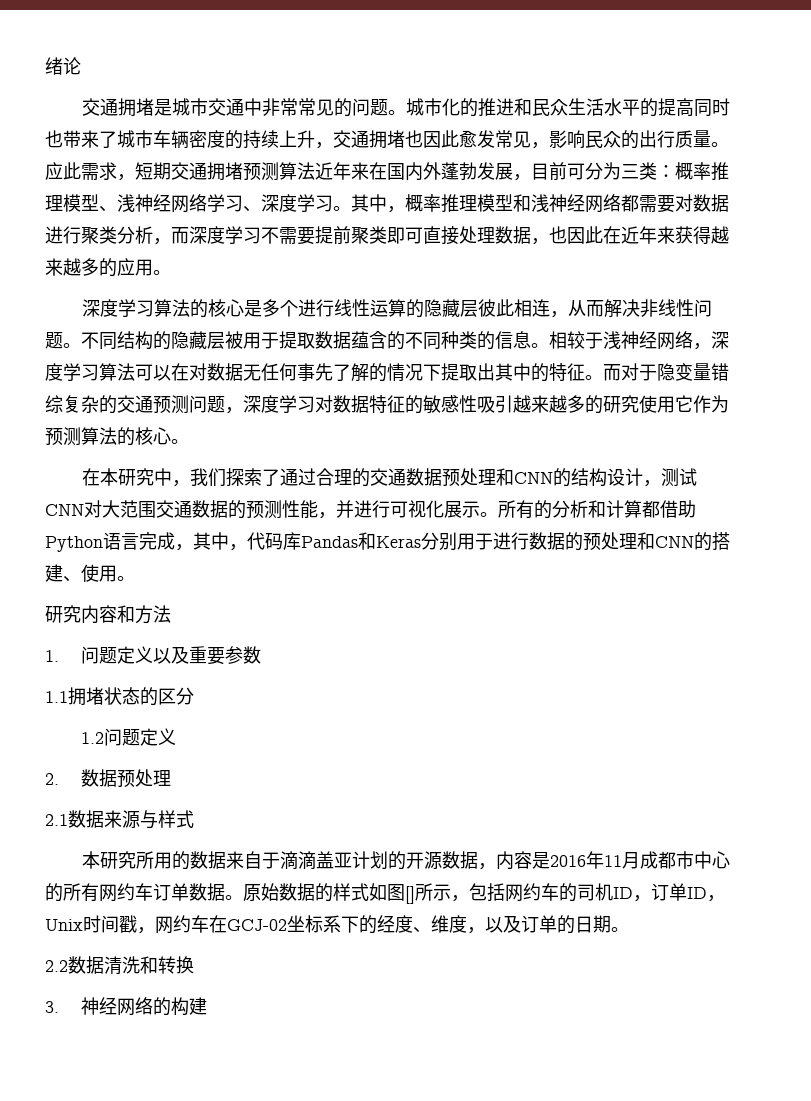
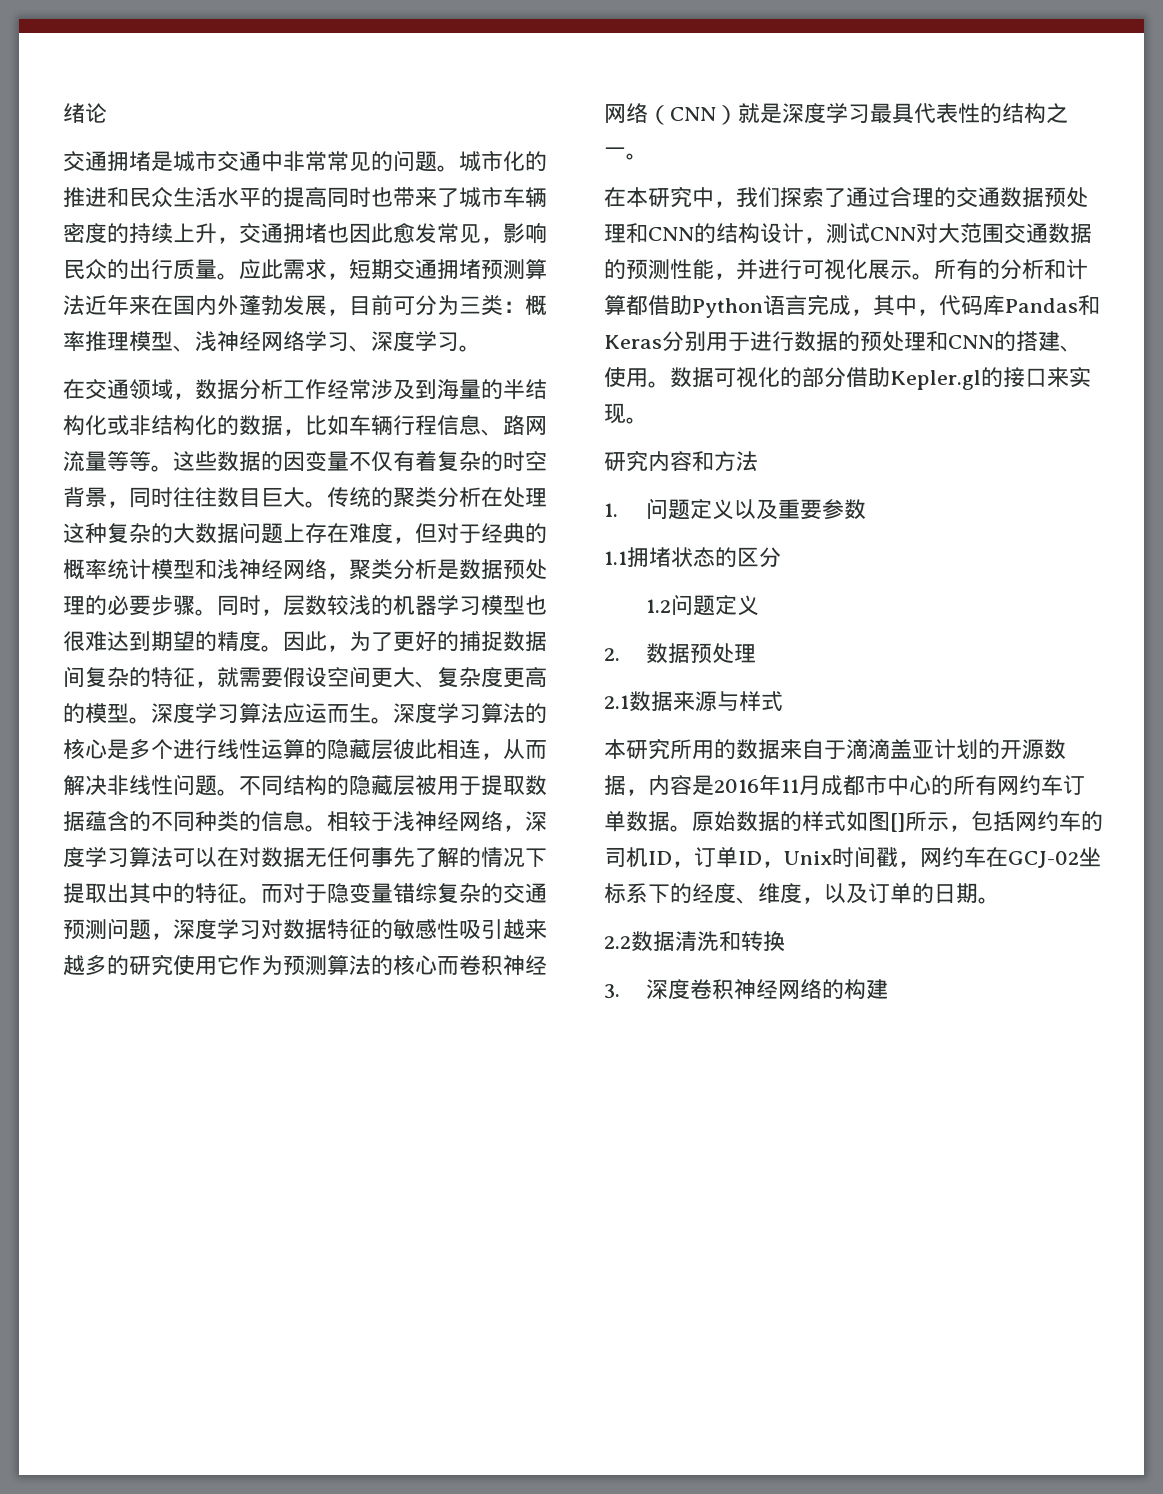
- 应此需求，短期交通拥堵预测算法近年来在国内外蓬勃发展，目前可分为三类：概率推理模型、浅神经网络学习、深度学习。其中，概率推理模型和浅神经网络都需要对数据进行聚类分析，而深度学习不需要提前聚类即可直接处理数据，也因此在近年来获得越来越多的应用。
- 深度学习算法的核心是多个进行线性运算的隐藏层彼此相连，从而解决非线性问题。
+ 应此需求，短期交通拥堵预测算法近年来在国内外蓬勃发展，目前可分为三类：概率推理模型、浅神经网络学习、深度学习。
+ 在交通领域，数据分析工作经常涉及到海量的半结构化或非结构化的数据，比如车辆行程信息、路网流量等等。这些数据的因变量不仅有着复杂的时空背景，同时往往数目巨大。传统的聚类分析在处理这种复杂的大数据问题上存在难度，但对于经典的概率统计模型和浅神经网络，聚类分析是数据预处理的必要步骤。同时，层数较浅的机器学习模型也很难达到期望的精度。因此，为了更好的捕捉数据间复杂的特征，就需要假设空间更大、复杂度更高的模型。深度学习算法应运而生。深度学习算法的核心是多个进行线性运算的隐藏层彼此相连，从而解决非线性问题。
- 而对于隐变量错综复杂的交通预测问题，深度学习对数据特征的敏感性吸引越来越多的研究使用它作为预测算法的核心。
+ 而对于隐变量错综复杂的交通预测问题，深度学习对数据特征的敏感性吸引越来越多的研究使用它作为预测算法的核心而卷积神经网络（CNN）就是深度学习最具代表性的结构之一。
+ 数据可视化的部分借助Kepler.gl的接口来实现。
- 3.神经网络的构建
+ 3.深度卷积神经网络的构建

